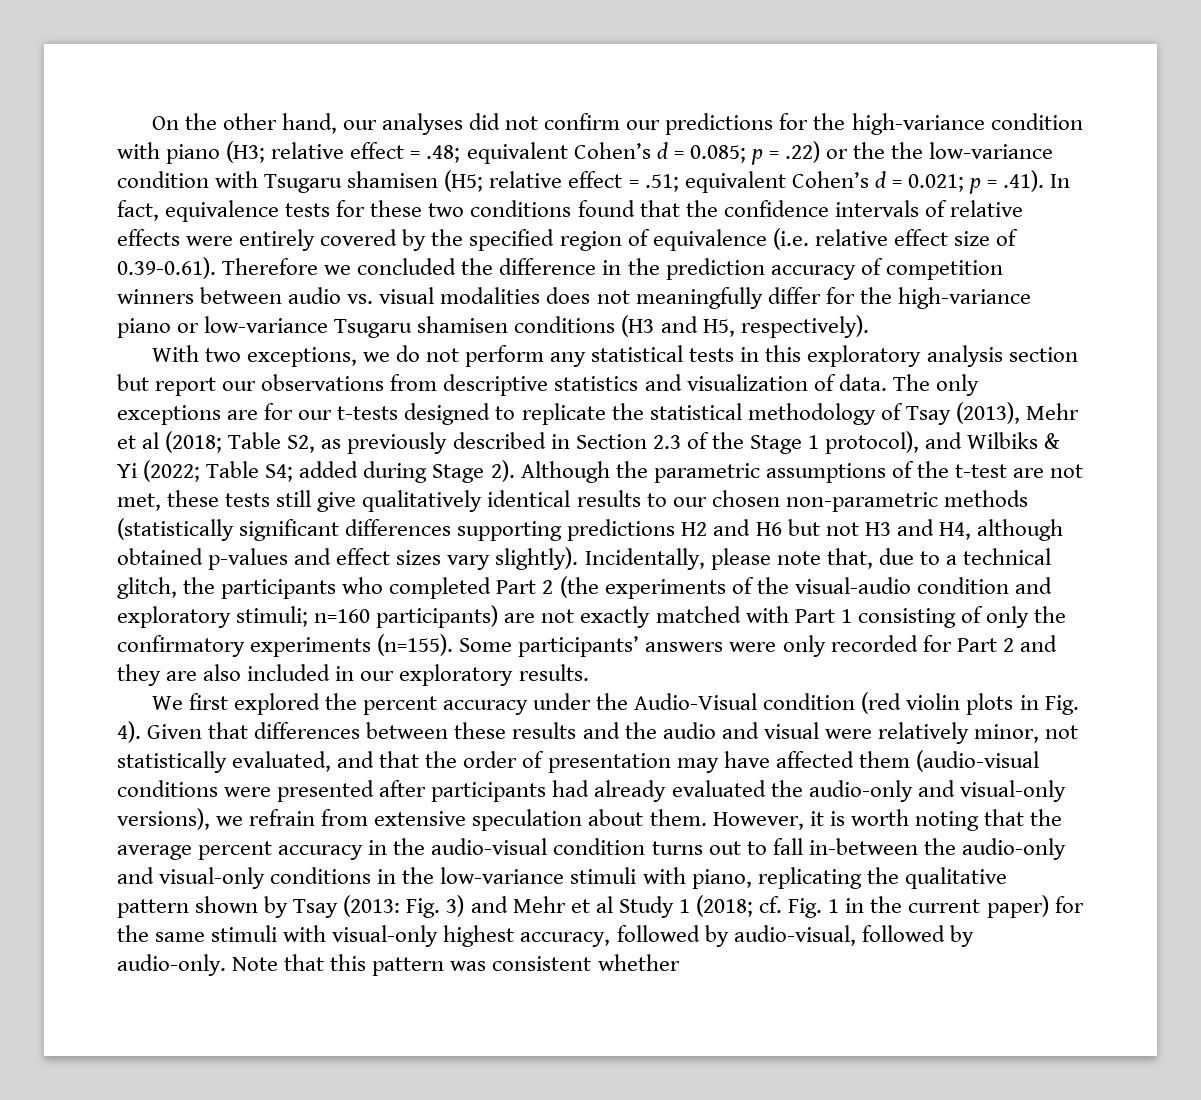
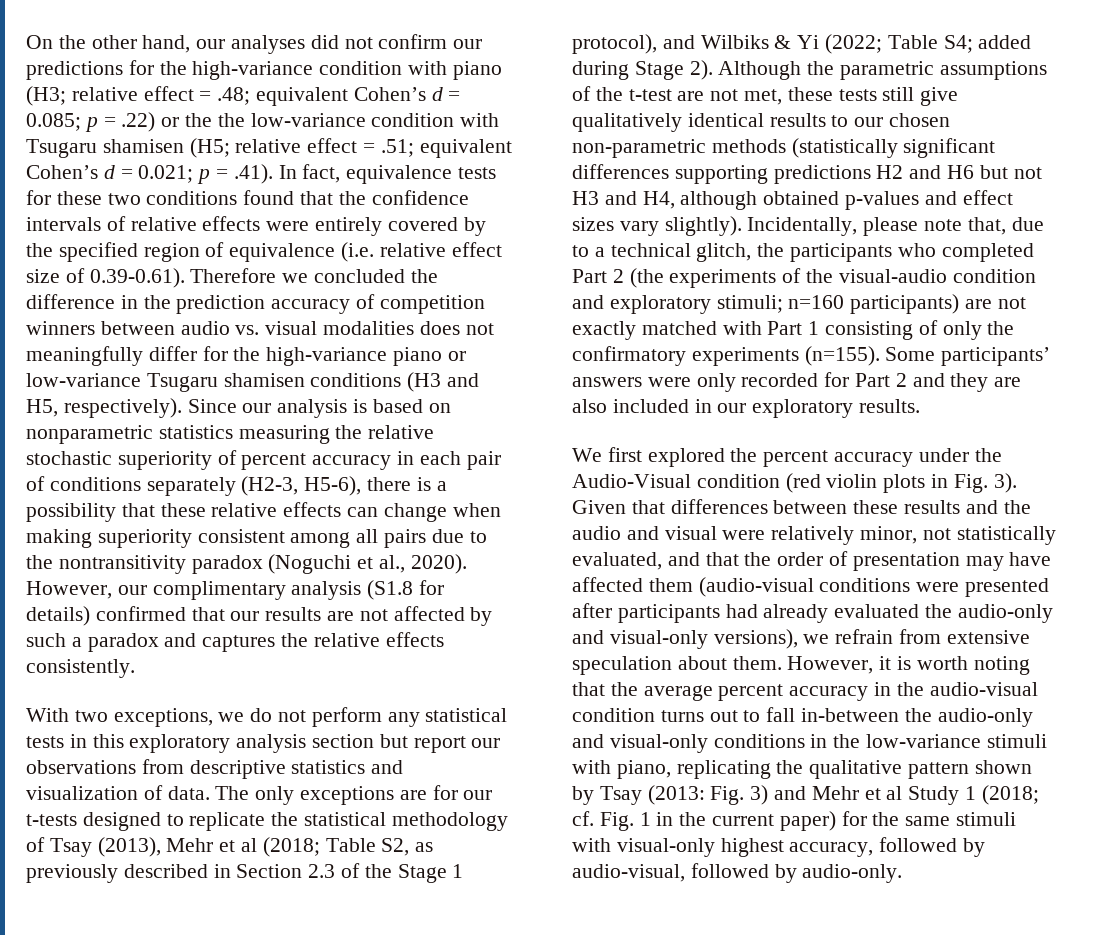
+ Since our analysis is based on nonparametric statistics measuring the relative stochastic superiority of percent accuracy in each pair of conditions separately (H2-3, H5-6), there is a possibility that these relative effects can change when making superiority consistent among all pairs due to the nontransitivity paradox (Noguchi et al., 2020). However, our complimentary analysis (S1.8 for details) confirmed that our results are not affected by such a paradox and captures the relative effects consistently.
- We first explored the percent accuracy under the Audio-Visual condition (red violin plots in Fig. 4).
+ We first explored the percent accuracy under the Audio-Visual condition (red violin plots in Fig. 3).
- Note that this pattern was consistent whether

